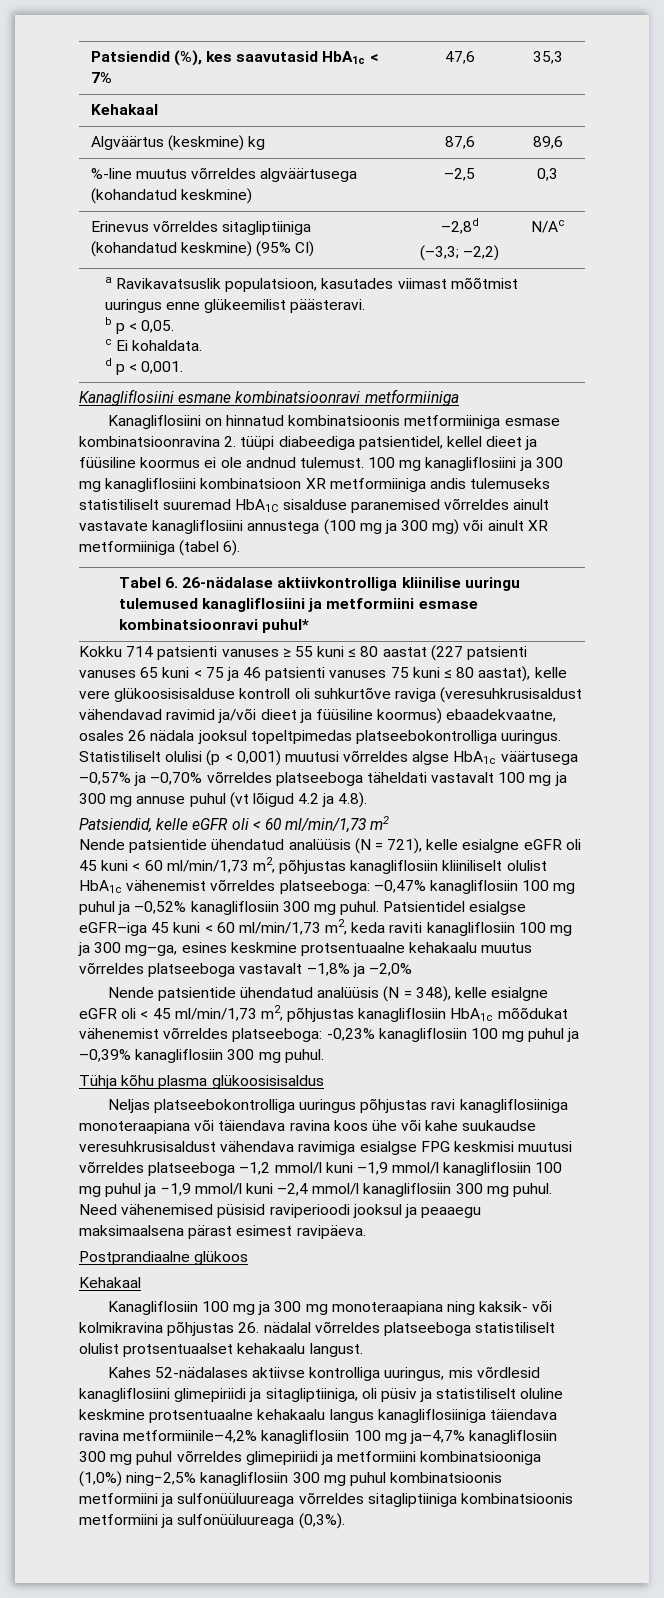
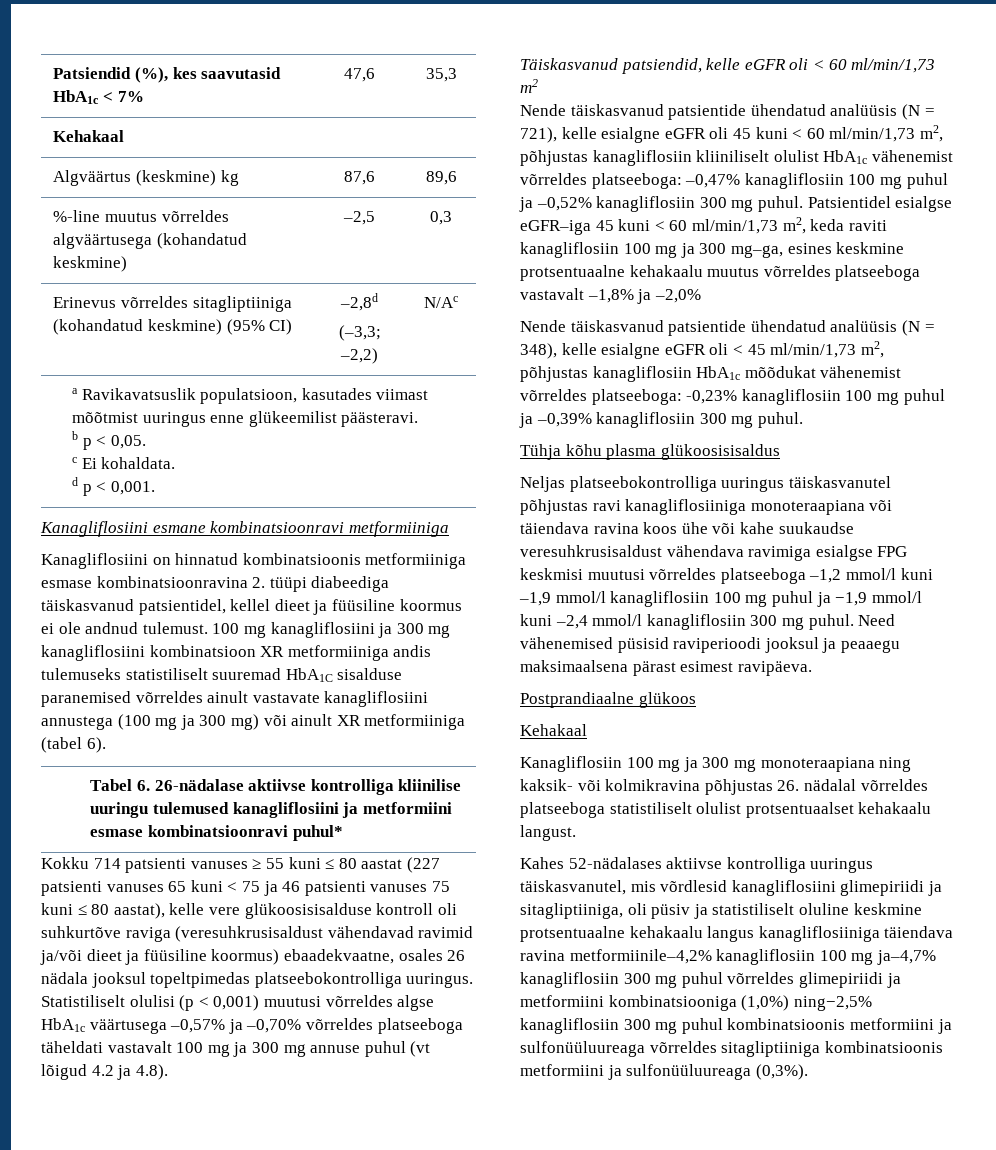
- Kanagliflosiini on hinnatud kombinatsioonis metformiiniga esmase kombinatsioonravina 2. tüüpi diabeediga patsientidel, kellel dieet ja füüsiline koormus ei ole andnud tulemust.
+ Kanagliflosiini on hinnatud kombinatsioonis metformiiniga esmase kombinatsioonravina 2. tüüpi diabeediga täiskasvanud patsientidel, kellel dieet ja füüsiline koormus ei ole andnud tulemust.
- Tabel 6. 26-nädalase aktiivkontrolliga kliinilise uuringu tulemused kanagliflosiini ja metformiini esmase kombinatsioonravi puhul*
+ Tabel 6. 26-nädalase aktiivse kontrolliga kliinilise uuringu tulemused kanagliflosiini ja metformiini esmase kombinatsioonravi puhul*
- Patsiendid, kelle eGFR oli < 60 ml/min/1,73 m2
+ Täiskasvanud patsiendid, kelle eGFR oli < 60 ml/min/1,73 m2
- Nende patsientide ühendatud analüüsis (N = 721), kelle esialgne eGFR oli 45 kuni < 60 ml/min/1,73 m2, põhjustas kanagliflosiin kliiniliselt olulist HbA1c vähenemist võrreldes platseeboga: –0,47% kanagliflosiin 100 mg puhul ja –0,52% kanagliflosiin 300 mg puhul.
+ Nende täiskasvanud patsientide ühendatud analüüsis (N = 721), kelle esialgne eGFR oli 45 kuni < 60 ml/min/1,73 m2, põhjustas kanagliflosiin kliiniliselt olulist HbA1c vähenemist võrreldes platseeboga: –0,47% kanagliflosiin 100 mg puhul ja –0,52% kanagliflosiin 300 mg puhul.
- Nende patsientide ühendatud analüüsis (N = 348), kelle esialgne eGFR oli < 45 ml/min/1,73 m2, põhjustas kanagliflosiin HbA1c mõõdukat vähenemist võrreldes platseeboga: -0,23% kanagliflosiin 100 mg puhul ja –0,39% kanagliflosiin 300 mg puhul.
+ Nende täiskasvanud patsientide ühendatud analüüsis (N = 348), kelle esialgne eGFR oli < 45 ml/min/1,73 m2, põhjustas kanagliflosiin HbA1c mõõdukat vähenemist võrreldes platseeboga: -0,23% kanagliflosiin 100 mg puhul ja –0,39% kanagliflosiin 300 mg puhul.
- Neljas platseebokontrolliga uuringus põhjustas ravi kanagliflosiiniga monoteraapiana või täiendava ravina koos ühe või kahe suukaudse veresuhkrusisaldust vähendava ravimiga esialgse FPG keskmisi muutusi võrreldes platseeboga –1,2 mmol/l kuni –1,9 mmol/l kanagliflosiin 100 mg puhul ja −1,9 mmol/l kuni –2,4 mmol/l kanagliflosiin 300 mg puhul.
+ Neljas platseebokontrolliga uuringus täiskasvanutel põhjustas ravi kanagliflosiiniga monoteraapiana või täiendava ravina koos ühe või kahe suukaudse veresuhkrusisaldust vähendava ravimiga esialgse FPG keskmisi muutusi võrreldes platseeboga –1,2 mmol/l kuni –1,9 mmol/l kanagliflosiin 100 mg puhul ja −1,9 mmol/l kuni –2,4 mmol/l kanagliflosiin 300 mg puhul.
- Kahes 52-nädalases aktiivse kontrolliga uuringus, mis võrdlesid kanagliflosiini glimepiriidi ja sitagliptiiniga, oli püsiv ja statistiliselt oluline keskmine protsentuaalne kehakaalu langus kanagliflosiiniga täiendava ravina metformiinile–4,2% kanagliflosiin 100 mg ja–4,7% kanagliflosiin 300 mg puhul võrreldes glimepiriidi ja metformiini kombinatsiooniga (1,0%) ning−2,5% kanagliflosiin 300 mg puhul kombinatsioonis metformiini ja sulfonüüluureaga võrreldes sitagliptiiniga kombinatsioonis metformiini ja sulfonüüluureaga (0,3%).
+ Kahes 52-nädalases aktiivse kontrolliga uuringus täiskasvanutel, mis võrdlesid kanagliflosiini glimepiriidi ja sitagliptiiniga, oli püsiv ja statistiliselt oluline keskmine protsentuaalne kehakaalu langus kanagliflosiiniga täiendava ravina metformiinile–4,2% kanagliflosiin 100 mg ja–4,7% kanagliflosiin 300 mg puhul võrreldes glimepiriidi ja metformiini kombinatsiooniga (1,0%) ning−2,5% kanagliflosiin 300 mg puhul kombinatsioonis metformiini ja sulfonüüluureaga võrreldes sitagliptiiniga kombinatsioonis metformiini ja sulfonüüluureaga (0,3%).

